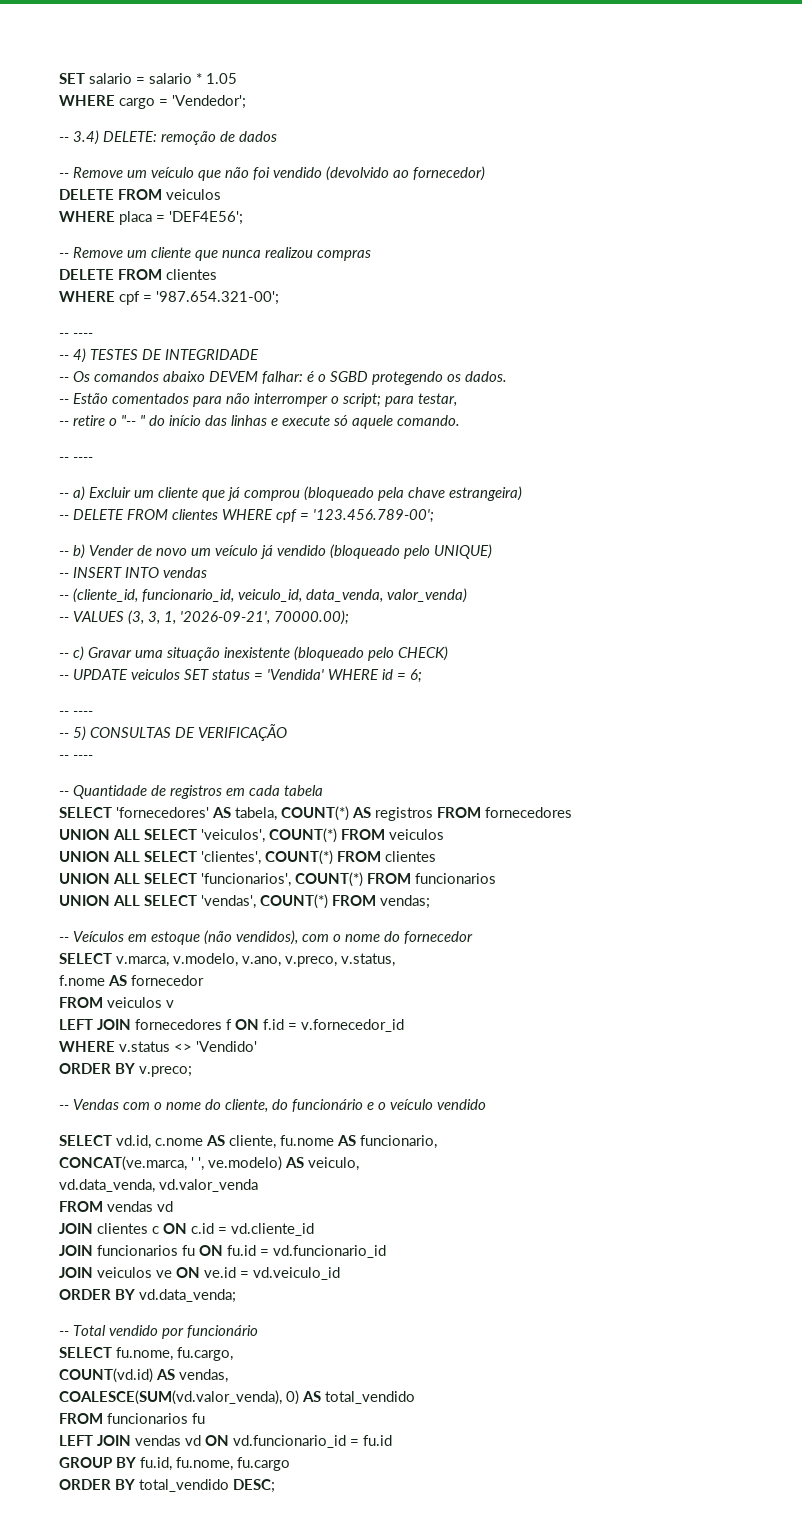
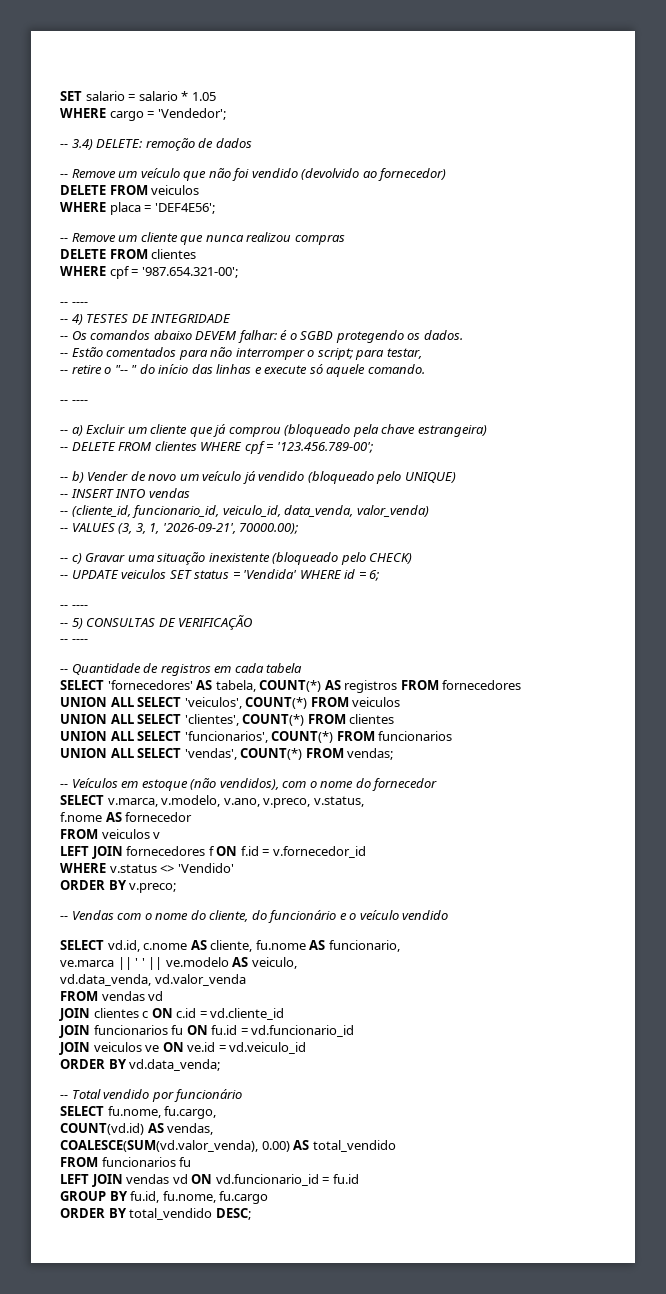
- CONCAT(ve.marca, ' ', ve.modelo) AS veiculo,
+ ve.marca || ' ' || ve.modelo AS veiculo,
- COALESCE(SUM(vd.valor_venda), 0) AS total_vendido
+ COALESCE(SUM(vd.valor_venda), 0.00) AS total_vendido

